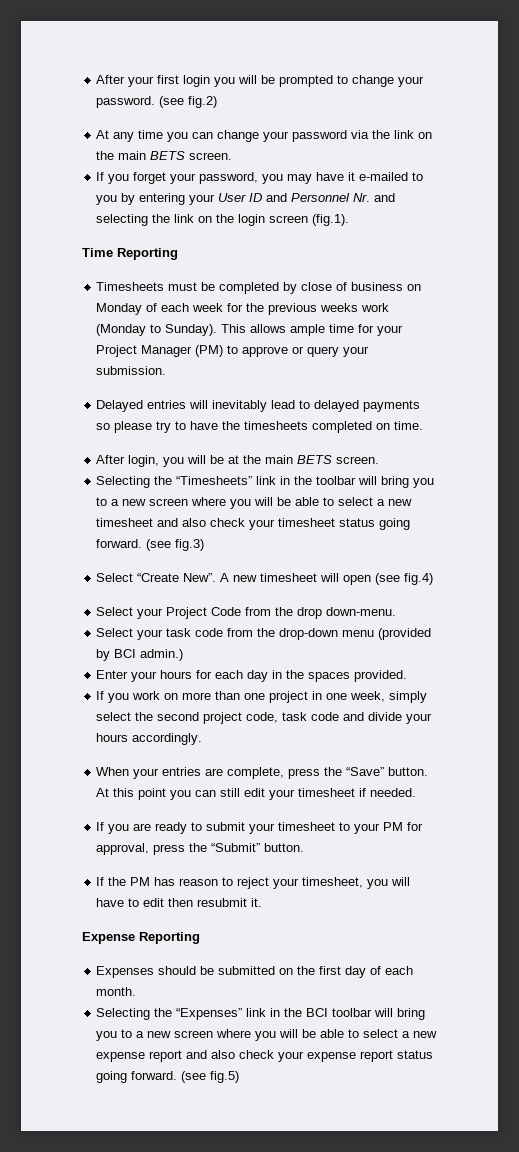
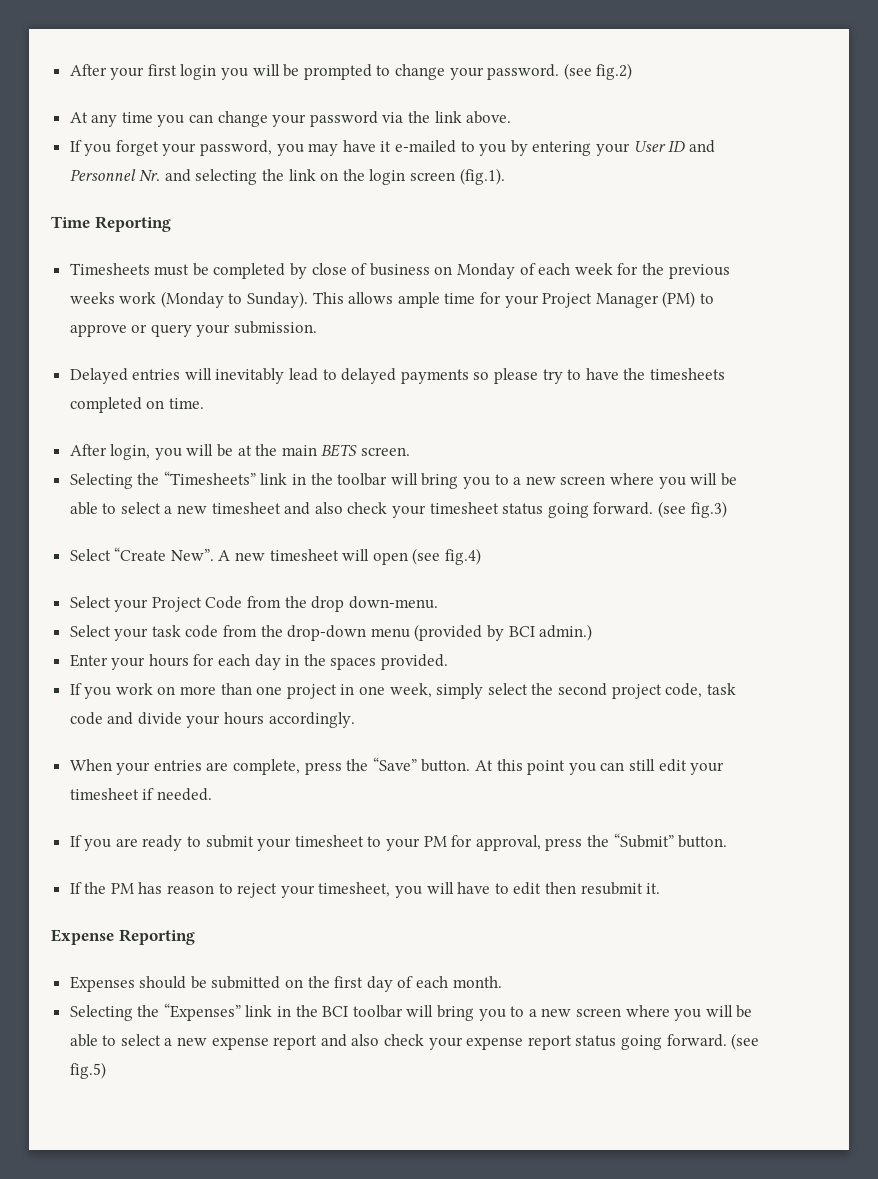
- At any time you can change your password via the link on the main BETS screen.
+ At any time you can change your password via the link above.

